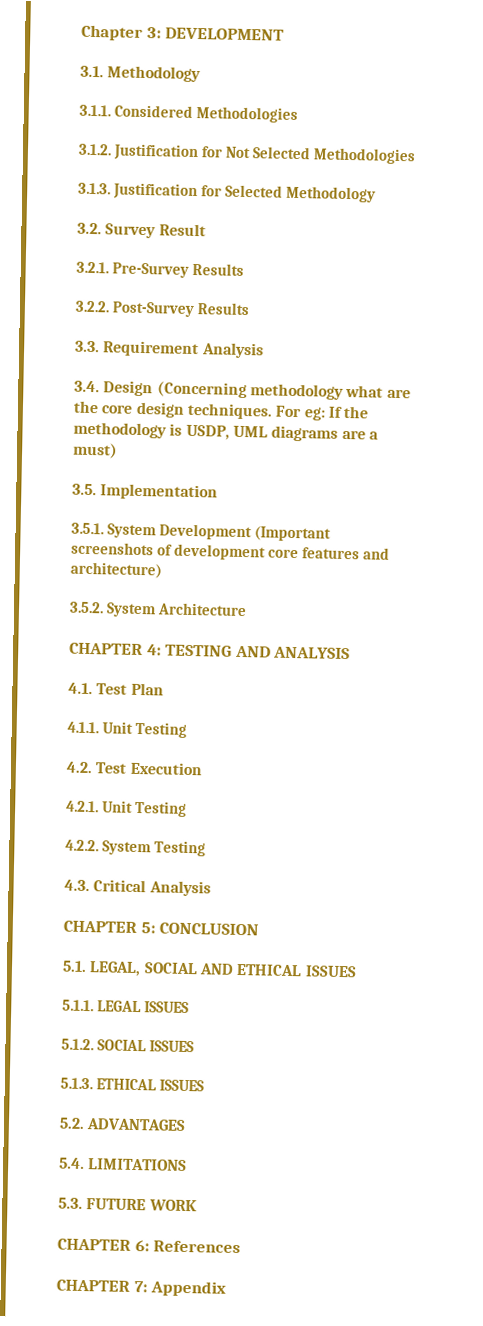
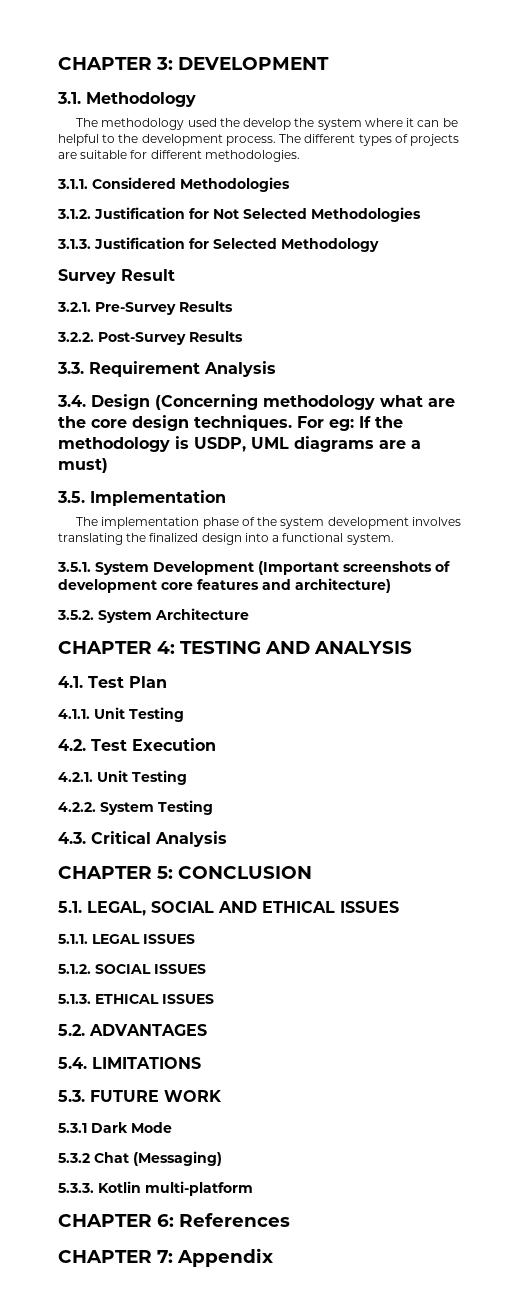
- Chapter 3: DEVELOPMENT
+ CHAPTER 3: DEVELOPMENT
+ The methodology used the develop the system where it can be helpful to the development process. The different types of projects are suitable for different methodologies.
- 3.2. Survey Result
+ Survey Result
+ The implementation phase of the system development involves translating the finalized design into a functional system.
+ 5.3.1 Dark Mode
+ 5.3.2 Chat (Messaging)
+ 5.3.3. Kotlin multi-platform

